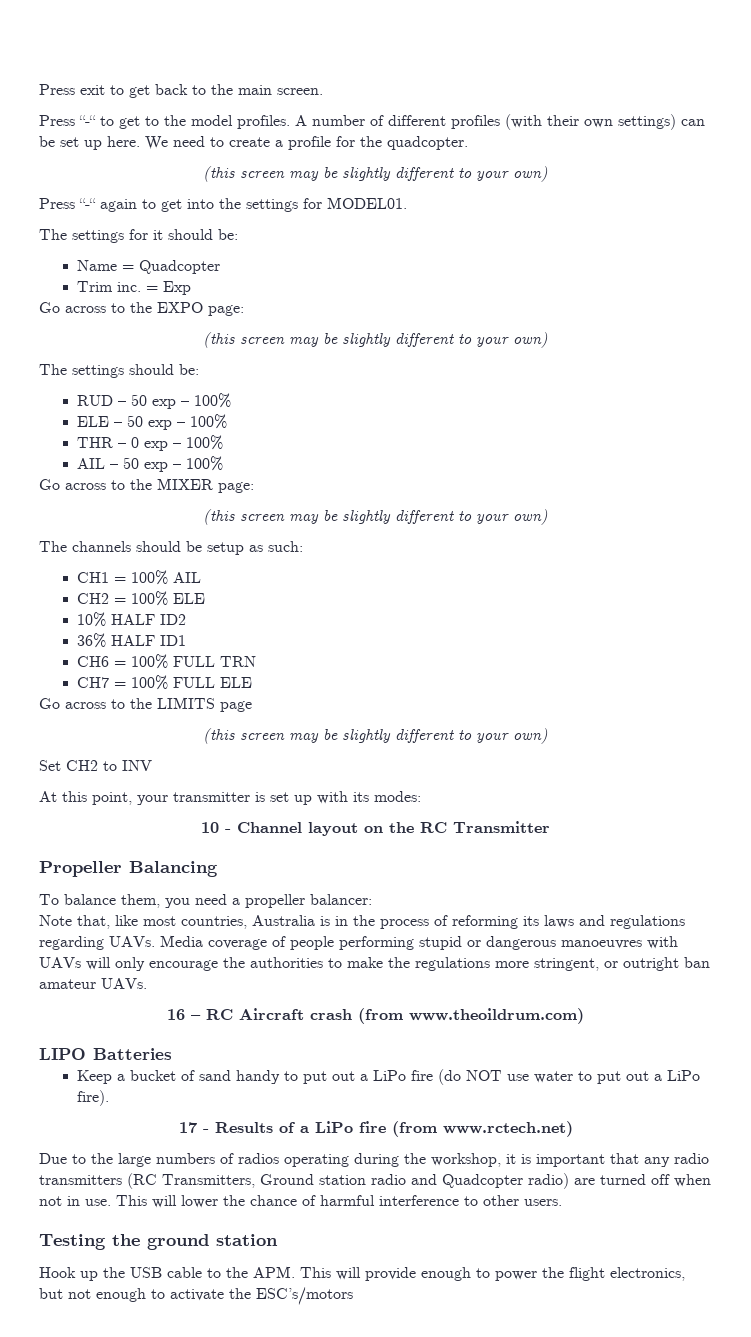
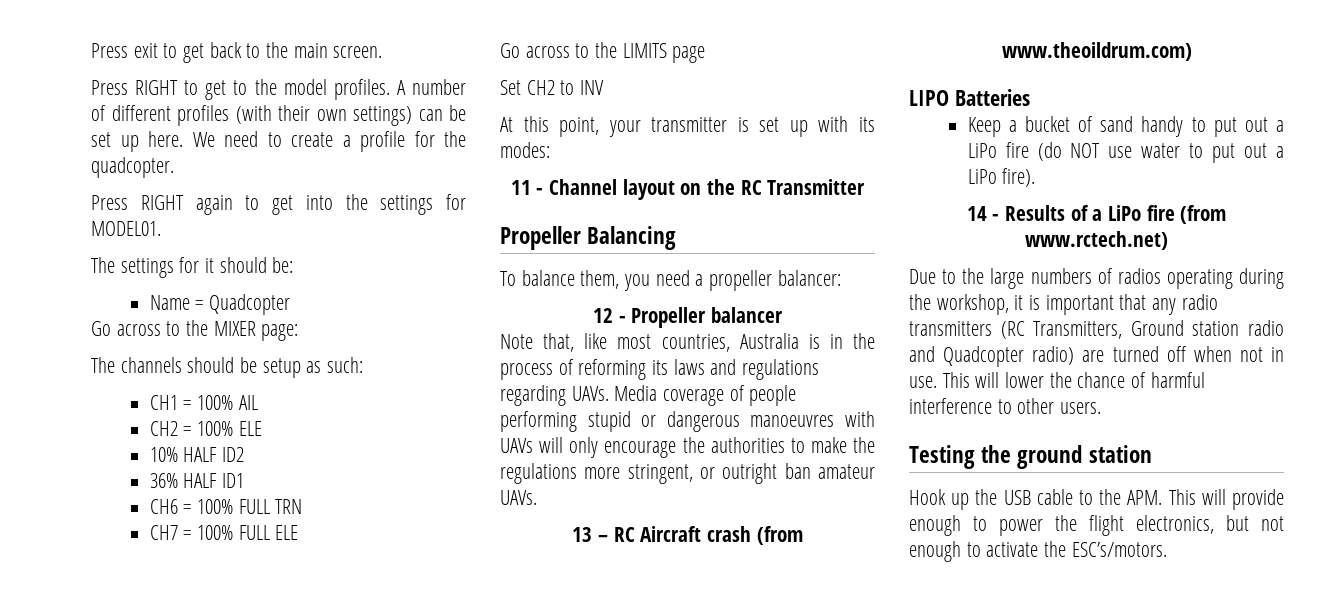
- Press “-“ to get to the model profiles.
+ Press RIGHT to get to the model profiles.
  We need to create a profile for the quadcopter.
- (this screen may be slightly different to your own)
- Press “-“ again to get into the settings for MODEL01.
+ Press RIGHT again to get into the settings for MODEL01.
- Trim inc. = Exp
- Go across to the EXPO page:
- (this screen may be slightly different to your own)
- The settings should be:
- RUD – 50 exp – 100%
- ELE – 50 exp – 100%
- THR – 0 exp – 100%
- AIL – 50 exp – 100%
  Go across to the MIXER page:
- (this screen may be slightly different to your own)
  Go across to the LIMITS page
- (this screen may be slightly different to your own)
- 10 - Channel layout on the RC Transmitter
+ 11 - Channel layout on the RC Transmitter
+ 12 - Propeller balancer
- 16 – RC Aircraft crash (from www.theoildrum.com)
+ 13 – RC Aircraft crash (from www.theoildrum.com)
- 17 - Results of a LiPo fire (from www.rctech.net)
+ 14 - Results of a LiPo fire (from www.rctech.net)
- Hook up the USB cable to the APM. This will provide enough to power the flight electronics, but not enough to activate the ESC’s/motors
+ Hook up the USB cable to the APM. This will provide enough to power the flight electronics, but not enough to activate the ESC’s/motors.

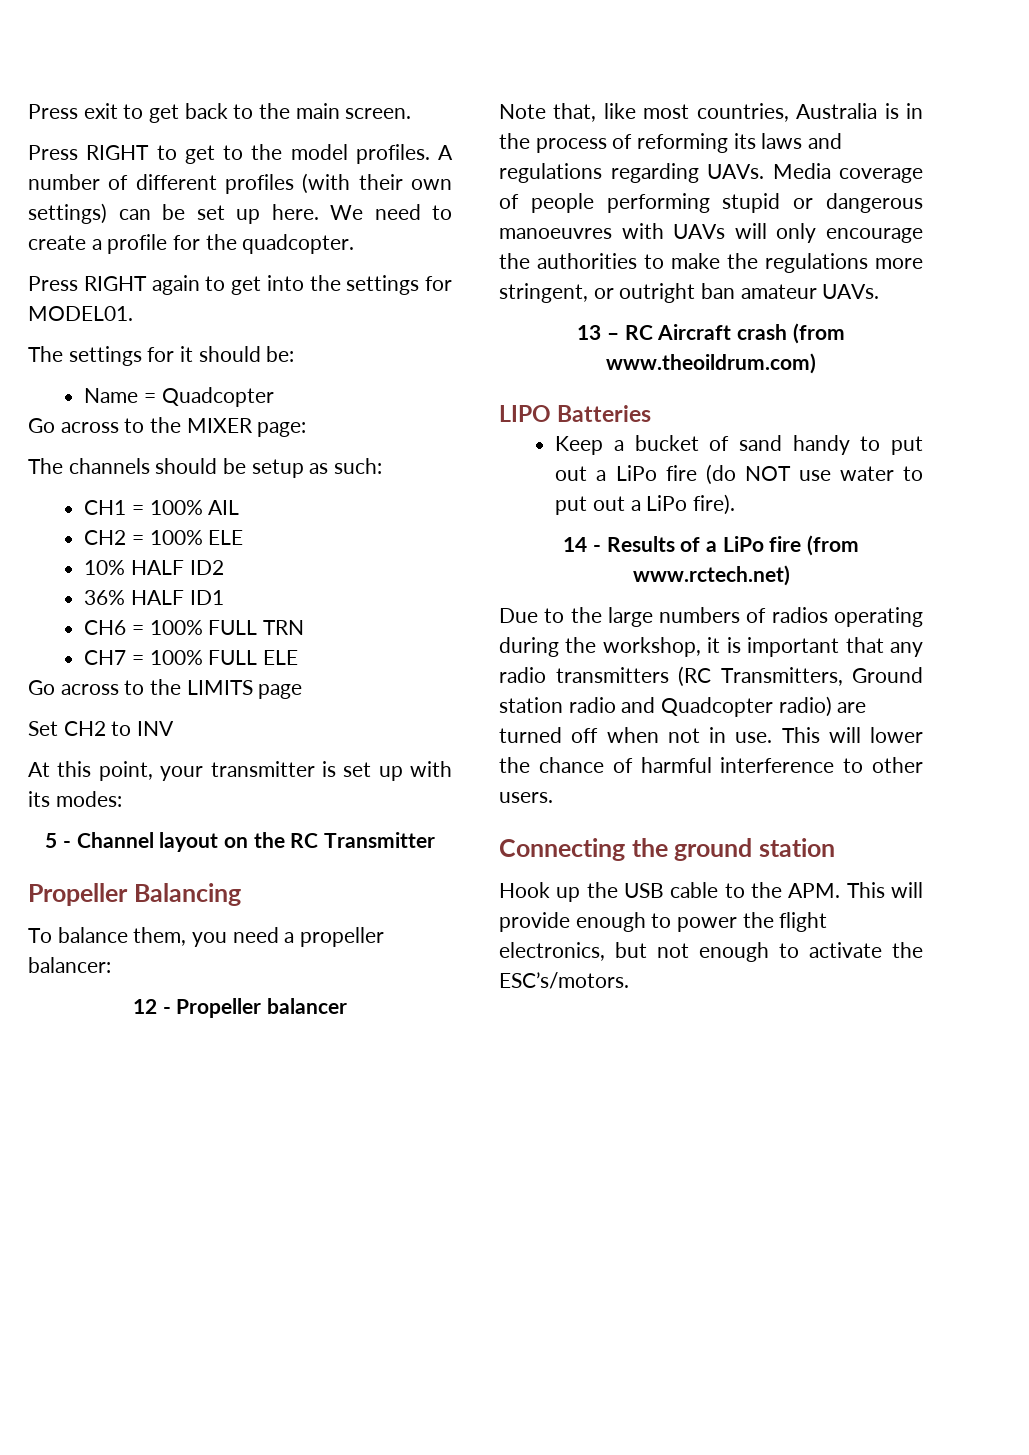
- 11 - Channel layout on the RC Transmitter
+ 5 - Channel layout on the RC Transmitter
- Testing the ground station
+ Connecting the ground station

